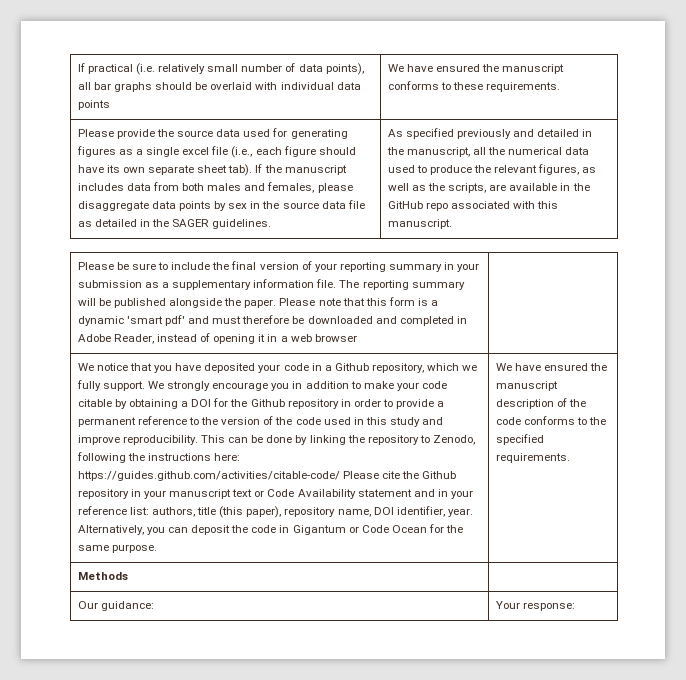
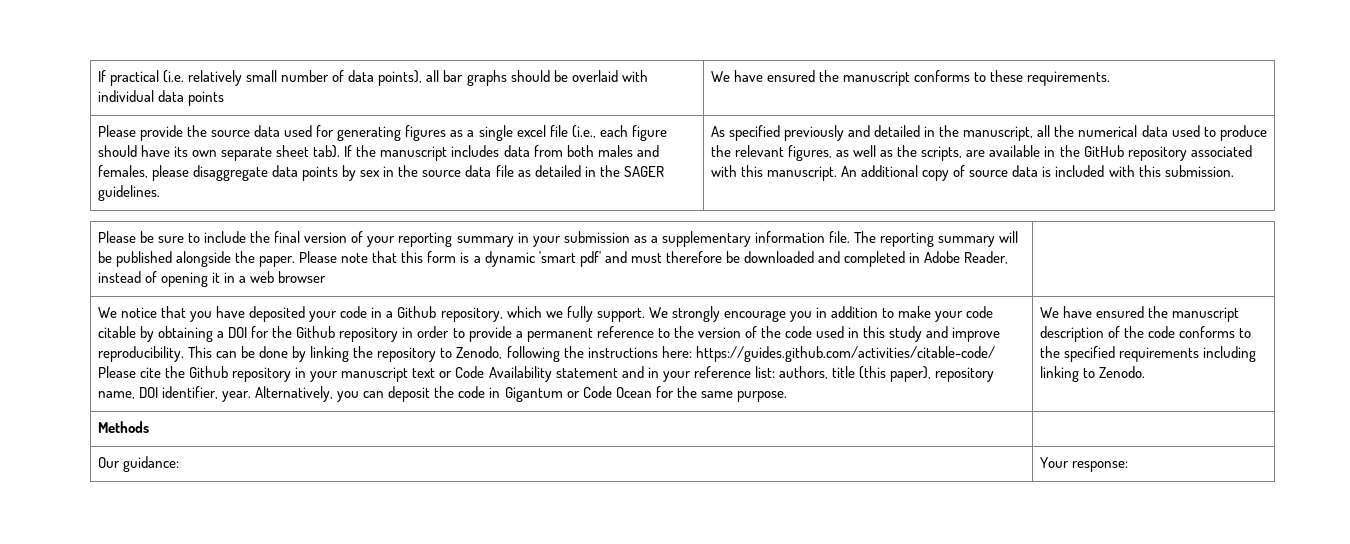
- As specified previously and detailed in the manuscript, all the numerical data used to produce the relevant figures, as well as the scripts, are available in the GitHub repo associated with this manuscript.
+ As specified previously and detailed in the manuscript, all the numerical data used to produce the relevant figures, as well as the scripts, are available in the GitHub repository associated with this manuscript. An additional copy of source data is included with this submission.
- We have ensured the manuscript description of the code conforms to the specified requirements.
+ We have ensured the manuscript description of the code conforms to the specified requirements including linking to Zenodo.

